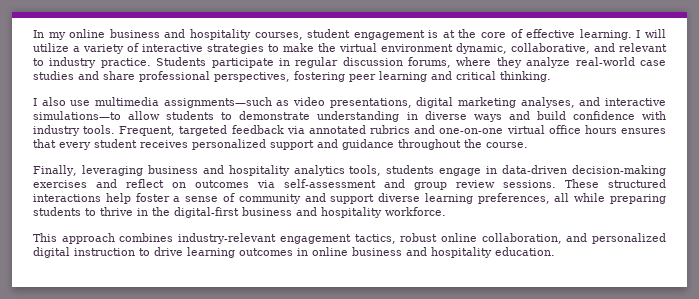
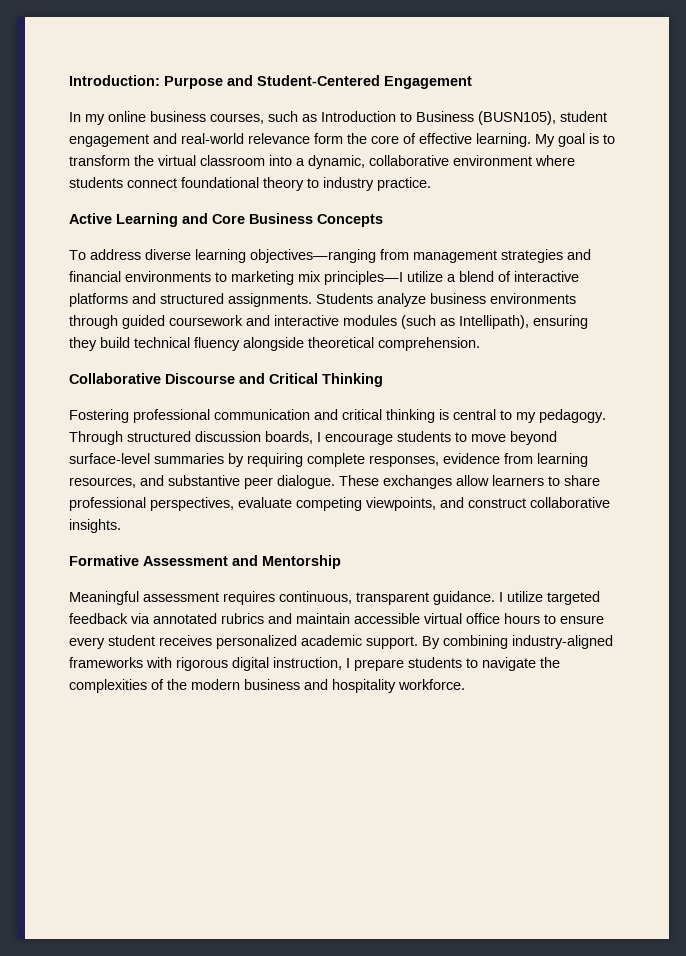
- In my online business and hospitality courses, student engagement is at the core of effective learning.
+ Introduction: Purpose and Student-Centered Engagement
+ In my online business courses, such as Introduction to Business (BUSN105), student engagement and real-world relevance form the core of effective learning.
- I will utilize a variety of interactive strategies to make the virtual environment dynamic, collaborative, and relevant to industry practice. Students participate in regular discussion forums, where they analyze real-world case studies and share professional perspectives, fostering peer learning and critical thinking.
- I also use multimedia assignments—such as video presentations, digital marketing analyses, and interactive simulations—to allow students to demonstrate understanding in diverse ways and build confidence with industry tools. Frequent, targeted feedback via annotated rubrics and one-on-one virtual office hours ensures that every student receives personalized support and guidance throughout the course.
- Finally, leveraging business and hospitality analytics tools, students engage in data-driven decision-making exercises and reflect on outcomes via self-assessment and group review sessions. These structured interactions help foster a sense of community and support diverse learning preferences, all while preparing students to thrive in the digital-first business and hospitality workforce.
- This approach combines industry-relevant engagement tactics, robust online collaboration, and personalized digital instruction to drive learning outcomes in online business and hospitality education.
+ My goal is to transform the virtual classroom into a dynamic, collaborative environment where students connect foundational theory to industry practice.
+ Active Learning and Core Business Concepts
+ To address diverse learning objectives—ranging from management strategies and financial environments to marketing mix principles—I utilize a blend of interactive platforms and structured assignments. Students analyze business environments through guided coursework and interactive modules (such as Intellipath), ensuring they build technical fluency alongside theoretical comprehension.
+ Collaborative Discourse and Critical Thinking
+ Fostering professional communication and critical thinking is central to my pedagogy. Through structured discussion boards, I encourage students to move beyond surface-level summaries by requiring complete responses, evidence from learning resources, and substantive peer dialogue. These exchanges allow learners to share professional perspectives, evaluate competing viewpoints, and construct collaborative insights.
+ Formative Assessment and Mentorship
+ Meaningful assessment requires continuous, transparent guidance. I utilize targeted feedback via annotated rubrics and maintain accessible virtual office hours to ensure every student receives personalized academic support. By combining industry-aligned frameworks with rigorous digital instruction, I prepare students to navigate the complexities of the modern business and hospitality workforce.

